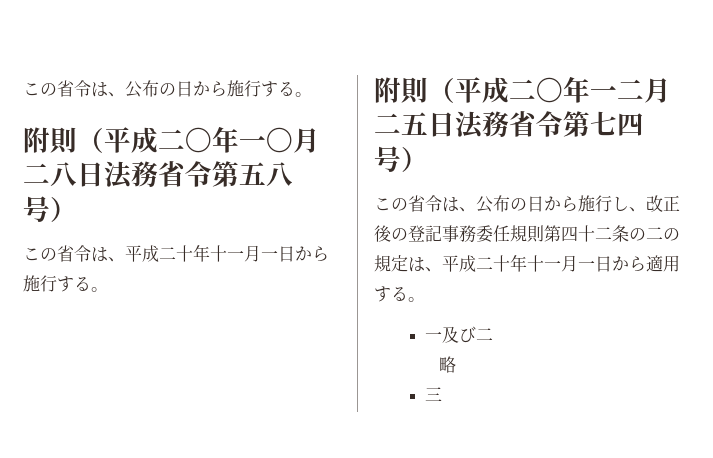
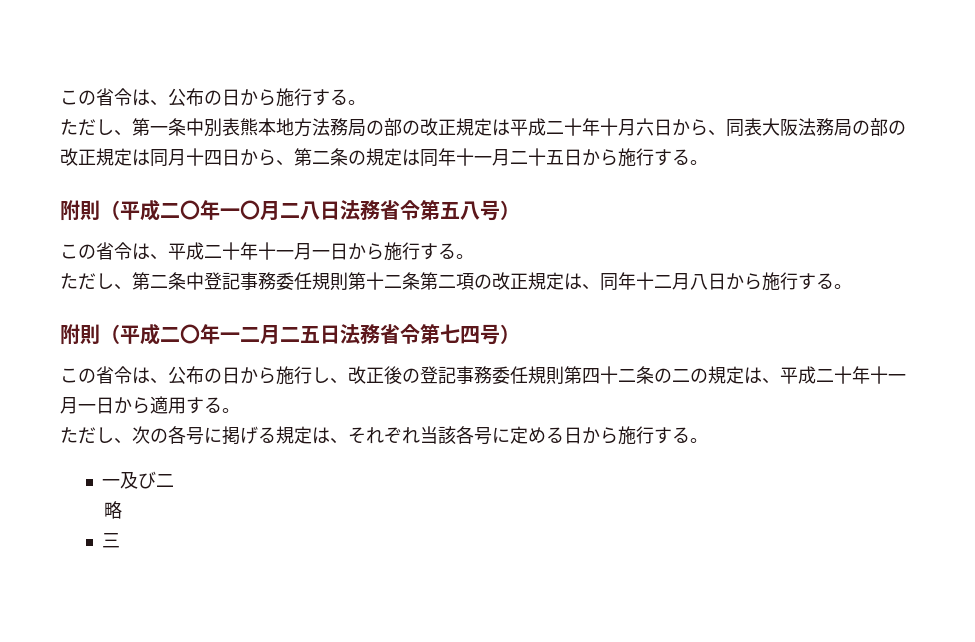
+ ただし、第一条中別表熊本地方法務局の部の改正規定は平成二十年十月六日から、同表大阪法務局の部の改正規定は同月十四日から、第二条の規定は同年十一月二十五日から施行する。
+ ただし、第二条中登記事務委任規則第十二条第二項の改正規定は、同年十二月八日から施行する。
+ ただし、次の各号に掲げる規定は、それぞれ当該各号に定める日から施行する。

